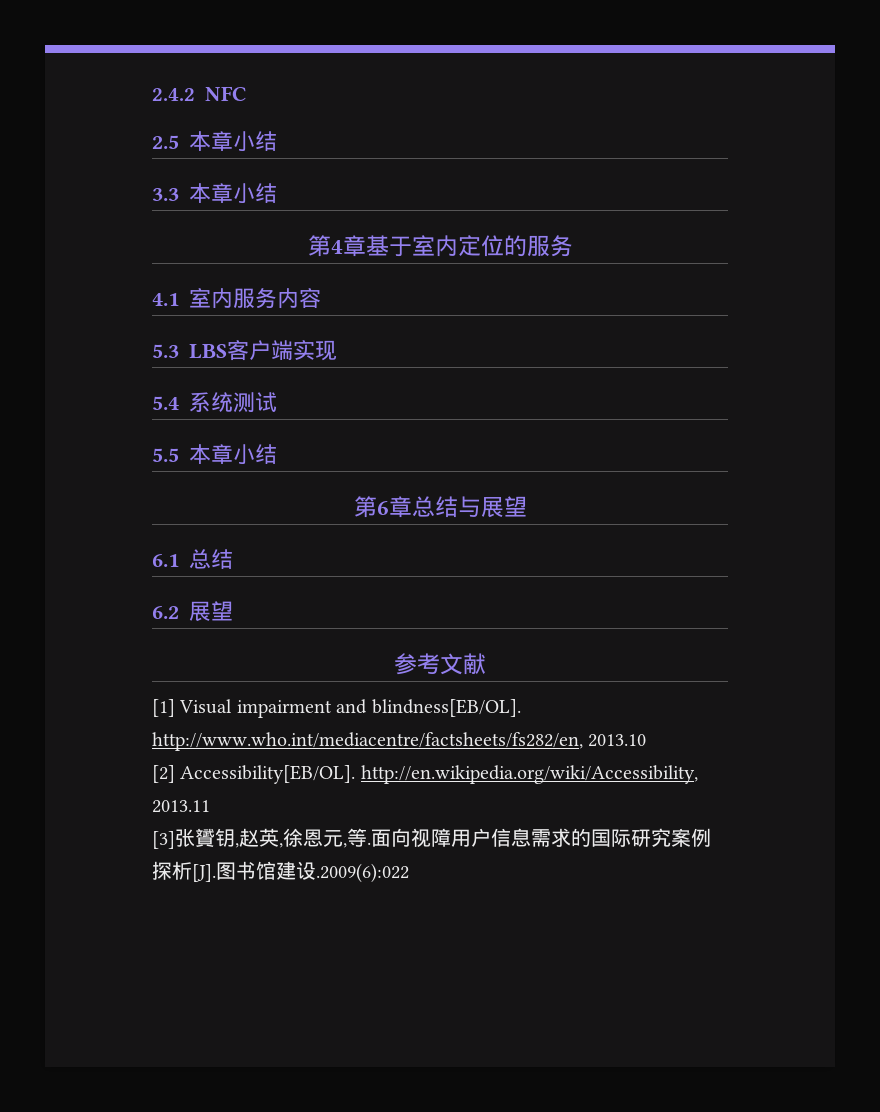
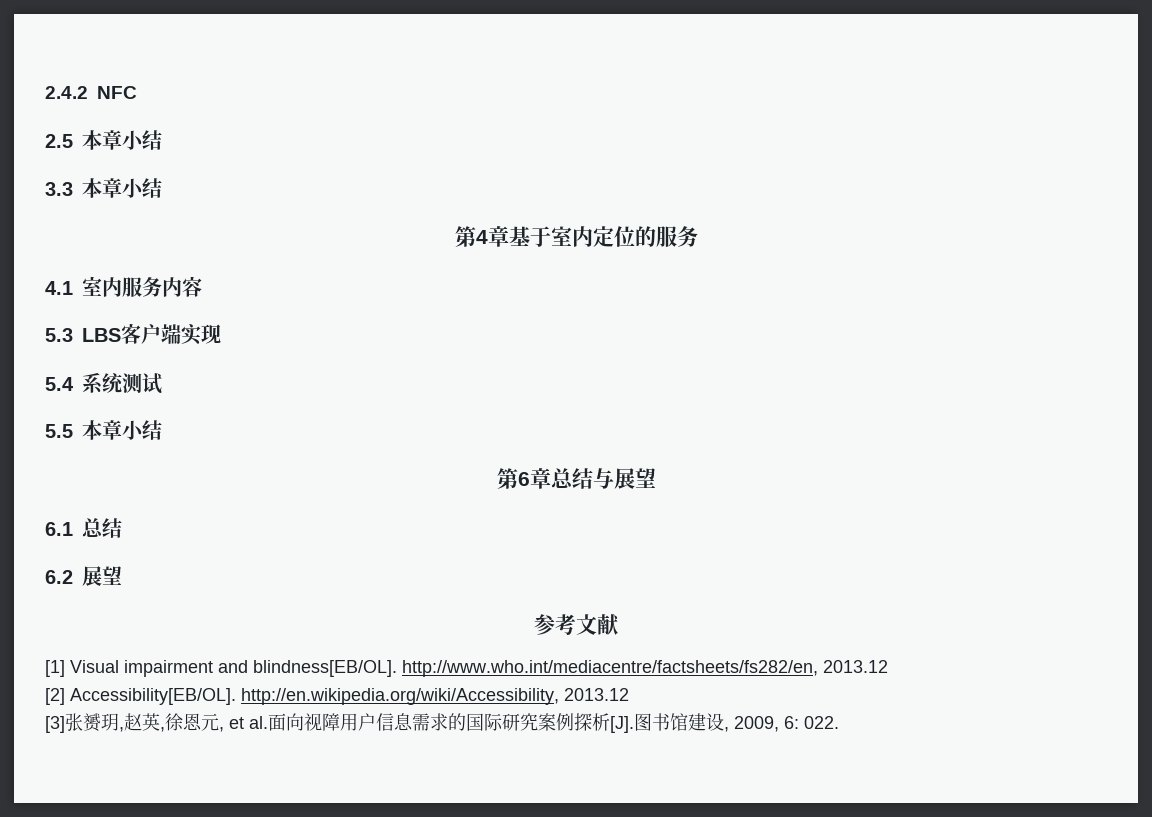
- [1] Visual impairment and blindness[EB/OL]. http://www.who.int/mediacentre/factsheets/fs282/en, 2013.10
+ [1] Visual impairment and blindness[EB/OL]. http://www.who.int/mediacentre/factsheets/fs282/en, 2013.12
- [2] Accessibility[EB/OL]. http://en.wikipedia.org/wiki/Accessibility, 2013.11
+ [2] Accessibility[EB/OL]. http://en.wikipedia.org/wiki/Accessibility, 2013.12
- [3]张贇钥,赵英,徐恩元,等.面向视障用户信息需求的国际研究案例探析[J].图书馆建设.2009(6):022
+ [3]张赟玥,赵英,徐恩元, et al.面向视障用户信息需求的国际研究案例探析[J].图书馆建设, 2009, 6: 022.

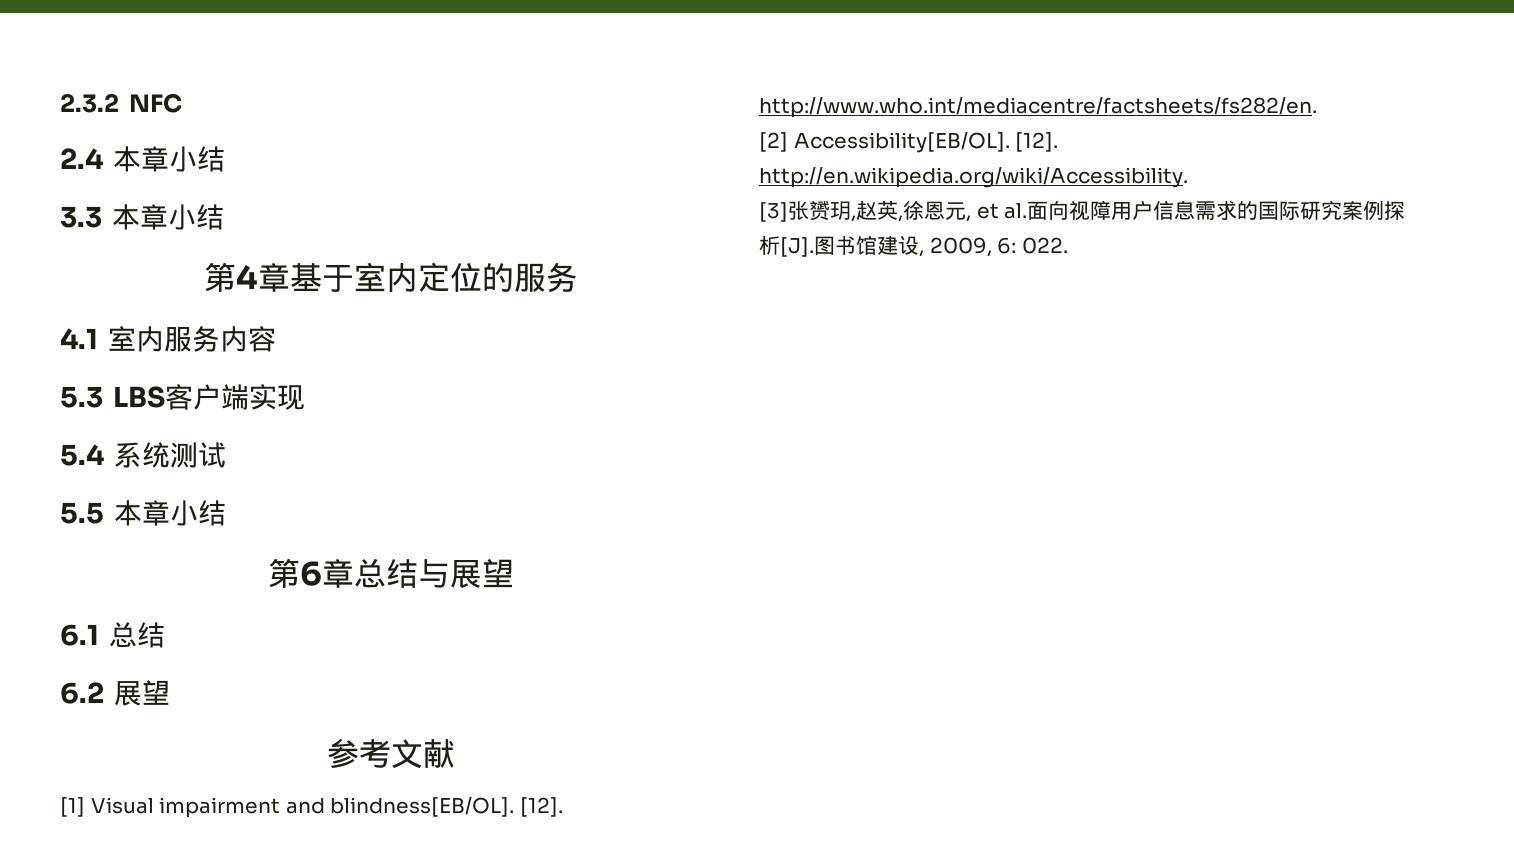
- 2.4.2 NFC
+ 2.3.2 NFC
- 2.5本章小结
+ 2.4本章小结
- [1] Visual impairment and blindness[EB/OL]. http://www.who.int/mediacentre/factsheets/fs282/en, 2013.12
+ [1] Visual impairment and blindness[EB/OL]. [12]. http://www.who.int/mediacentre/factsheets/fs282/en.
- [2] Accessibility[EB/OL]. http://en.wikipedia.org/wiki/Accessibility, 2013.12
+ [2] Accessibility[EB/OL]. [12]. http://en.wikipedia.org/wiki/Accessibility.

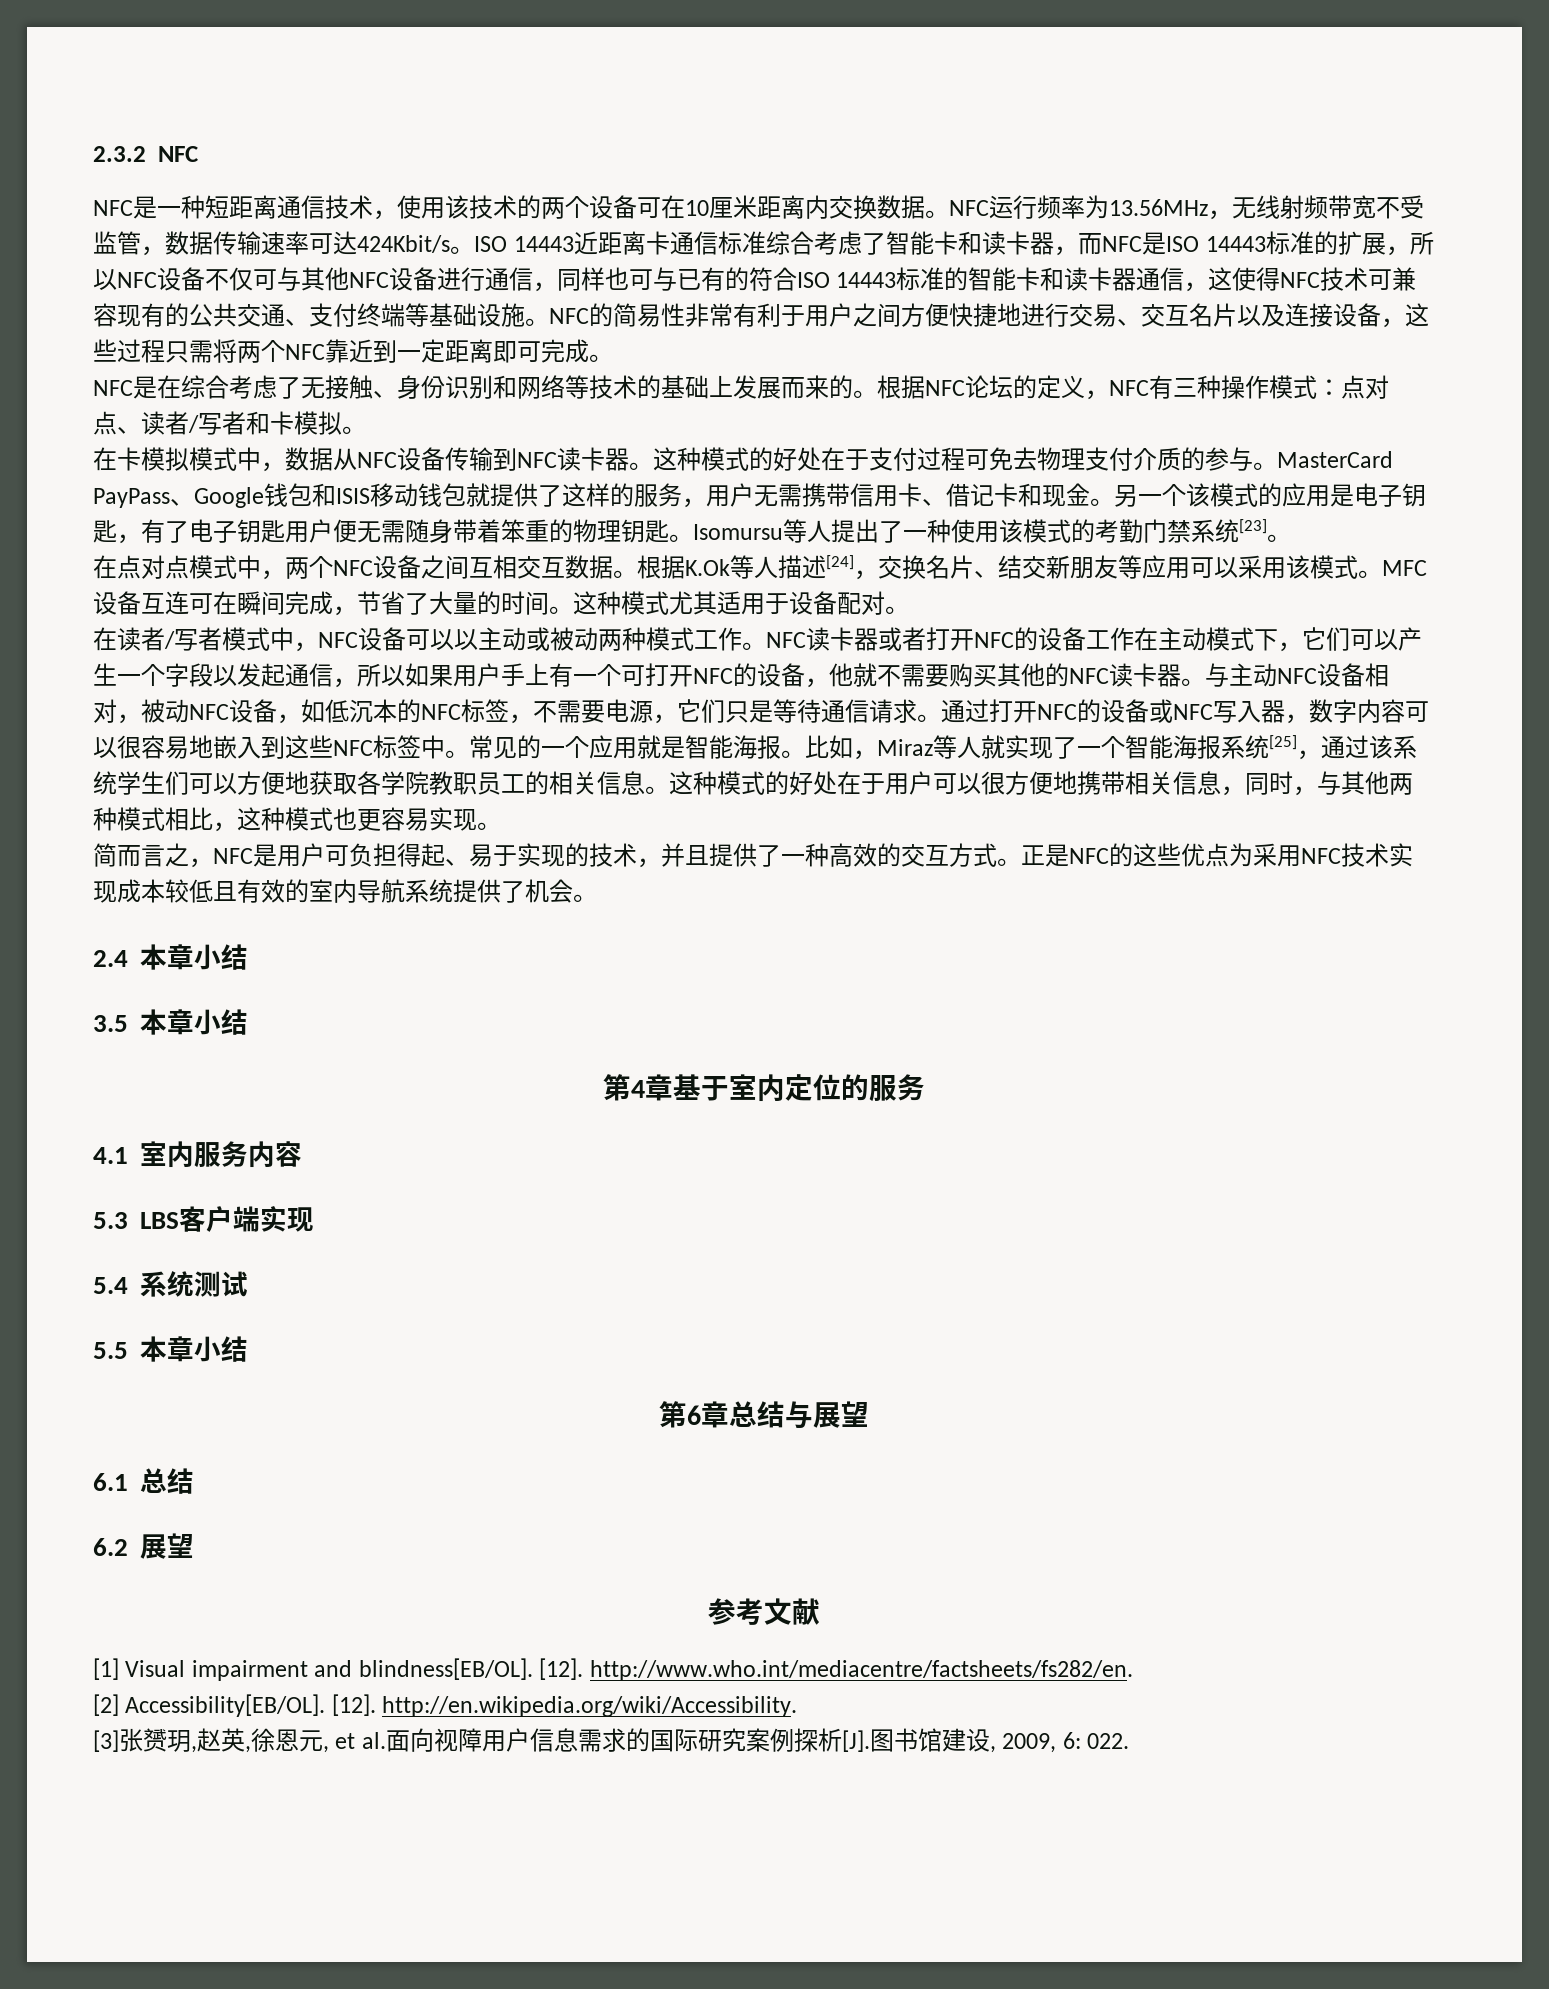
+ NFC是一种短距离通信技术，使用该技术的两个设备可在10厘米距离内交换数据。NFC运行频率为13.56MHz，无线射频带宽不受监管，数据传输速率可达424Kbit/s。ISO 14443近距离卡通信标准综合考虑了智能卡和读卡器，而NFC是ISO 14443标准的扩展，所以NFC设备不仅可与其他NFC设备进行通信，同样也可与已有的符合ISO 14443标准的智能卡和读卡器通信，这使得NFC技术可兼容现有的公共交通、支付终端等基础设施。NFC的简易性非常有利于用户之间方便快捷地进行交易、交互名片以及连接设备，这些过程只需将两个NFC靠近到一定距离即可完成。
+ NFC是在综合考虑了无接触、身份识别和网络等技术的基础上发展而来的。根据NFC论坛的定义，NFC有三种操作模式：点对点、读者/写者和卡模拟。
+ 在卡模拟模式中，数据从NFC设备传输到NFC读卡器。这种模式的好处在于支付过程可免去物理支付介质的参与。MasterCard PayPass、Google钱包和ISIS移动钱包就提供了这样的服务，用户无需携带信用卡、借记卡和现金。另一个该模式的应用是电子钥匙，有了电子钥匙用户便无需随身带着笨重的物理钥匙。Isomursu等人提出了一种使用该模式的考勤门禁系统[23]。
+ 在点对点模式中，两个NFC设备之间互相交互数据。根据K.Ok等人描述[24]，交换名片、结交新朋友等应用可以采用该模式。MFC设备互连可在瞬间完成，节省了大量的时间。这种模式尤其适用于设备配对。
+ 在读者/写者模式中，NFC设备可以以主动或被动两种模式工作。NFC读卡器或者打开NFC的设备工作在主动模式下，它们可以产生一个字段以发起通信，所以如果用户手上有一个可打开NFC的设备，他就不需要购买其他的NFC读卡器。与主动NFC设备相对，被动NFC设备，如低沉本的NFC标签，不需要电源，它们只是等待通信请求。通过打开NFC的设备或NFC写入器，数字内容可以很容易地嵌入到这些NFC标签中。常见的一个应用就是智能海报。比如，Miraz等人就实现了一个智能海报系统[25]，通过该系统学生们可以方便地获取各学院教职员工的相关信息。这种模式的好处在于用户可以很方便地携带相关信息，同时，与其他两种模式相比，这种模式也更容易实现。
+ 简而言之，NFC是用户可负担得起、易于实现的技术，并且提供了一种高效的交互方式。正是NFC的这些优点为采用NFC技术实现成本较低且有效的室内导航系统提供了机会。
- 3.3本章小结
+ 3.5本章小结

